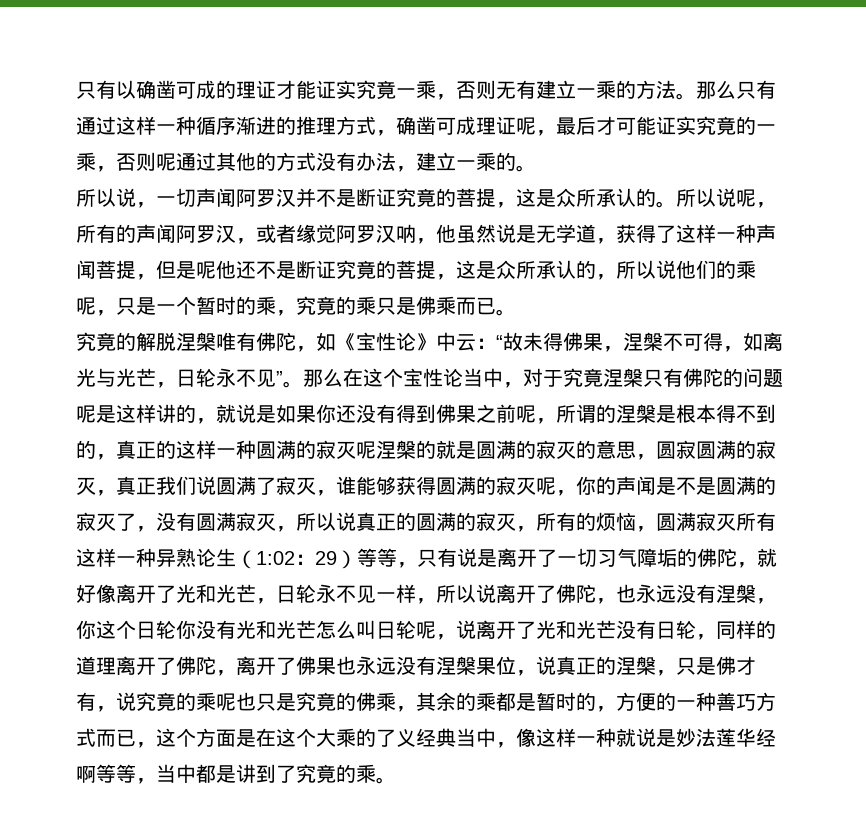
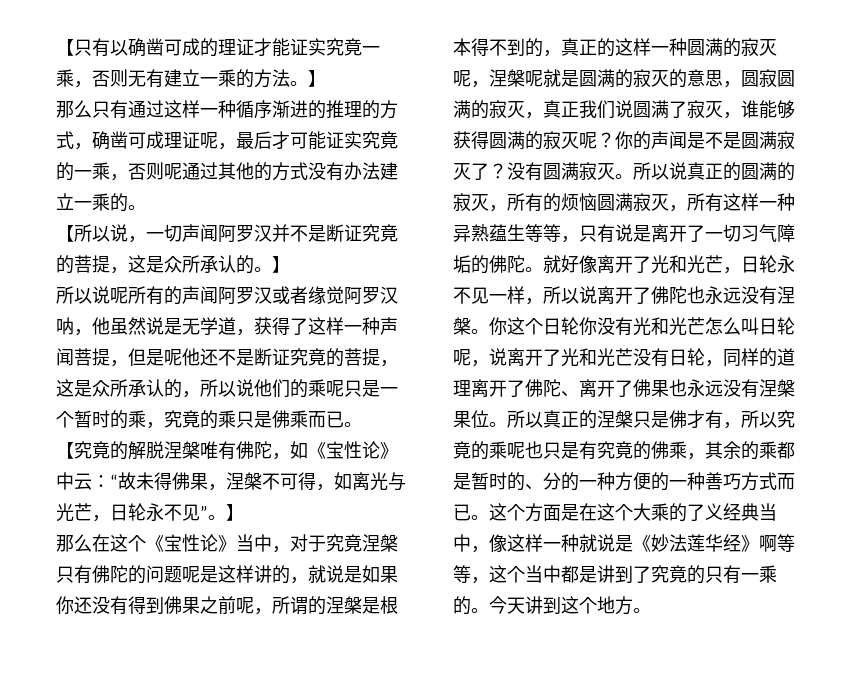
- 只有以确凿可成的理证才能证实究竟一乘，否则无有建立一乘的方法。那么只有通过这样一种循序渐进的推理方式，确凿可成理证呢，最后才可能证实究竟的一乘，否则呢通过其他的方式没有办法，建立一乘的。
+ 【只有以确凿可成的理证才能证实究竟一乘，否则无有建立一乘的方法。】
+ 那么只有通过这样一种循序渐进的推理的方式，确凿可成理证呢，最后才可能证实究竟的一乘，否则呢通过其他的方式没有办法建立一乘的。
- 所以说，一切声闻阿罗汉并不是断证究竟的菩提，这是众所承认的。所以说呢，所有的声闻阿罗汉，或者缘觉阿罗汉呐，他虽然说是无学道，获得了这样一种声闻菩提，但是呢他还不是断证究竟的菩提，这是众所承认的，所以说他们的乘呢，只是一个暂时的乘，究竟的乘只是佛乘而已。
+ 【所以说，一切声闻阿罗汉并不是断证究竟的菩提，这是众所承认的。】
+ 所以说呢所有的声闻阿罗汉或者缘觉阿罗汉呐，他虽然说是无学道，获得了这样一种声闻菩提，但是呢他还不是断证究竟的菩提，这是众所承认的，所以说他们的乘呢只是一个暂时的乘，究竟的乘只是佛乘而已。
- 究竟的解脱涅槃唯有佛陀，如《宝性论》中云：“故未得佛果，涅槃不可得，如离光与光芒，日轮永不见”。那么在这个宝性论当中，对于究竟涅槃只有佛陀的问题呢是这样讲的，就说是如果你还没有得到佛果之前呢，所谓的涅槃是根本得不到的，真正的这样一种圆满的寂灭呢涅槃的就是圆满的寂灭的意思，圆寂圆满的寂灭，真正我们说圆满了寂灭，谁能够获得圆满的寂灭呢，你的声闻是不是圆满的寂灭了，没有圆满寂灭，所以说真正的圆满的寂灭，所有的烦恼，圆满寂灭所有这样一种异熟论生（1:02：29）等等，只有说是离开了一切习气障垢的佛陀，就好像离开了光和光芒，日轮永不见一样，所以说离开了佛陀，也永远没有涅槃，你这个日轮你没有光和光芒怎么叫日轮呢，说离开了光和光芒没有日轮，同样的道理离开了佛陀，离开了佛果也永远没有涅槃果位，说真正的涅槃，只是佛才有，说究竟的乘呢也只是究竟的佛乘，其余的乘都是暂时的，方便的一种善巧方式而已，这个方面是在这个大乘的了义经典当中，像这样一种就说是妙法莲华经啊等等，当中都是讲到了究竟的乘。
+ 【究竟的解脱涅槃唯有佛陀，如《宝性论》中云：“故未得佛果，涅槃不可得，如离光与光芒，日轮永不见”。】
+ 那么在这个《宝性论》当中，对于究竟涅槃只有佛陀的问题呢是这样讲的，就说是如果你还没有得到佛果之前呢，所谓的涅槃是根本得不到的，真正的这样一种圆满的寂灭呢，涅槃呢就是圆满的寂灭的意思，圆寂圆满的寂灭，真正我们说圆满了寂灭，谁能够获得圆满的寂灭呢？你的声闻是不是圆满寂灭了？没有圆满寂灭。所以说真正的圆满的寂灭，所有的烦恼圆满寂灭，所有这样一种异熟蕴生等等，只有说是离开了一切习气障垢的佛陀。就好像离开了光和光芒，日轮永不见一样，所以说离开了佛陀也永远没有涅槃。你这个日轮你没有光和光芒怎么叫日轮呢，说离开了光和光芒没有日轮，同样的道理离开了佛陀、离开了佛果也永远没有涅槃果位。所以真正的涅槃只是佛才有，所以究竟的乘呢也只是有究竟的佛乘，其余的乘都是暂时的、分的一种方便的一种善巧方式而已。这个方面是在这个大乘的了义经典当中，像这样一种就说是《妙法莲华经》啊等等，这个当中都是讲到了究竟的只有一乘的。今天讲到这个地方。

